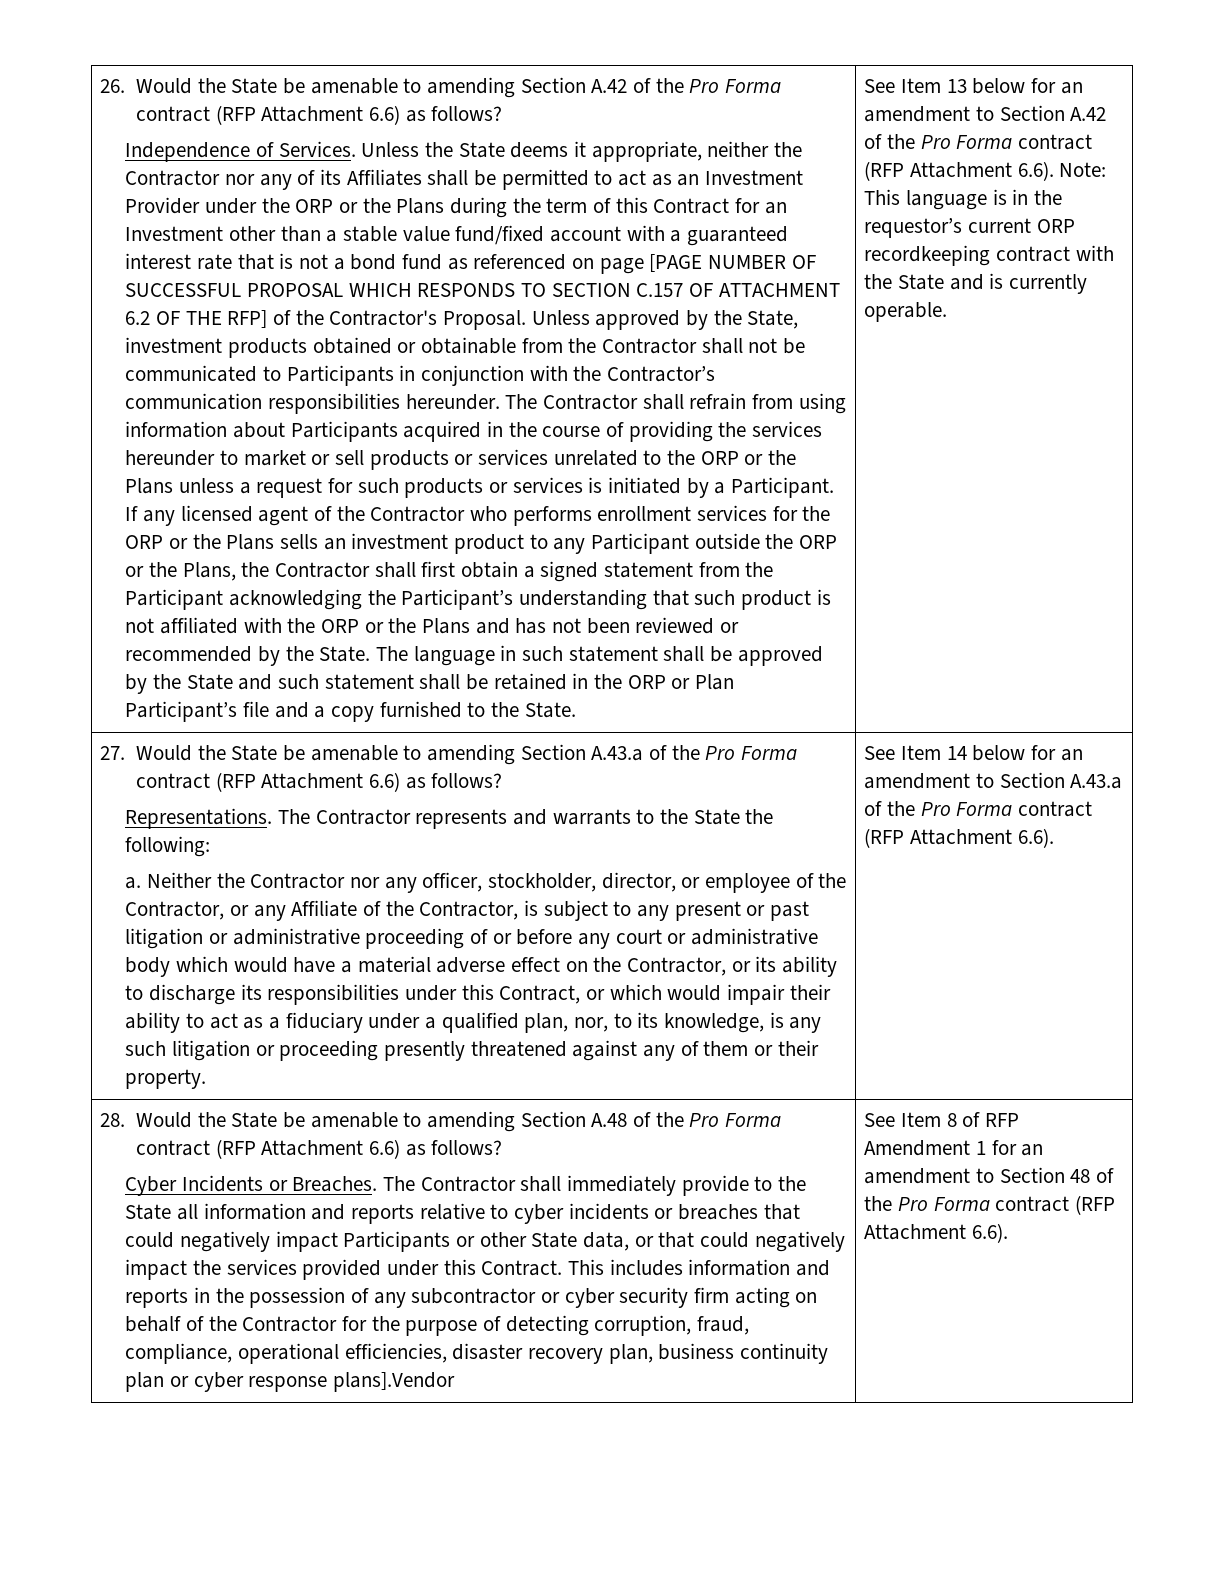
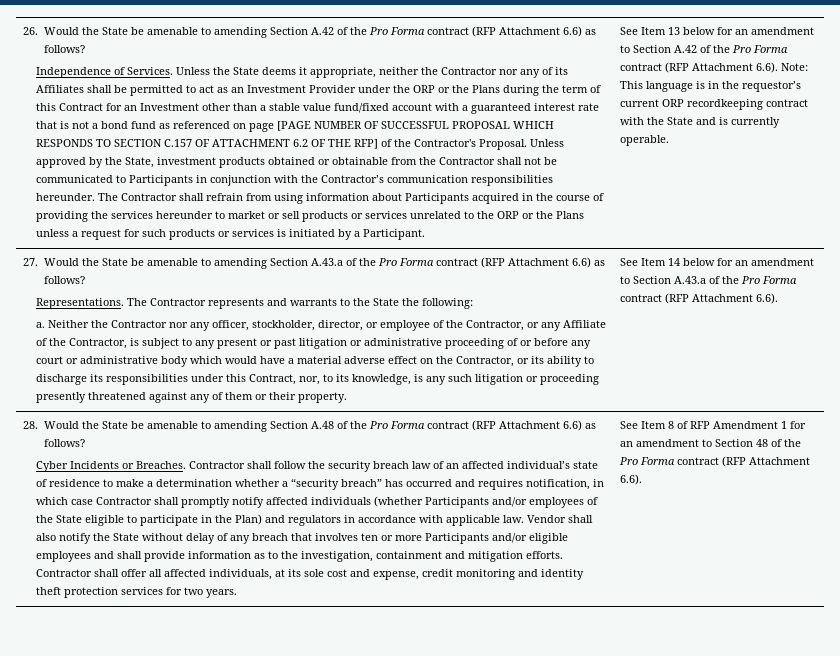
- If any licensed agent of the Contractor who performs enrollment services for the ORP or the Plans sells an investment product to any Participant outside the ORP or the Plans, the Contractor shall first obtain a signed statement from the Participant acknowledging the Participant’s understanding that such product is not affiliated with the ORP or the Plans and has not been reviewed or recommended by the State. The language in such statement shall be approved by the State and such statement shall be retained in the ORP or Plan Participant’s file and a copy furnished to the State.
- Neither the Contractor nor any officer, stockholder, director, or employee of the Contractor, or any Affiliate of the Contractor, is subject to any present or past litigation or administrative proceeding of or before any court or administrative body which would have a material adverse effect on the Contractor, or its ability to discharge its responsibilities under this Contract, or which would impair their ability to act as a fiduciary under a qualified plan, nor, to its knowledge, is any such litigation or proceeding presently threatened against any of them or their property.
+ Neither the Contractor nor any officer, stockholder, director, or employee of the Contractor, or any Affiliate of the Contractor, is subject to any present or past litigation or administrative proceeding of or before any court or administrative body which would have a material adverse effect on the Contractor, or its ability to discharge its responsibilities under this Contract, nor, to its knowledge, is any such litigation or proceeding presently threatened against any of them or their property.
- The Contractor shall immediately provide to the State all information and reports relative to cyber incidents or breaches that could negatively impact Participants or other State data, or that could negatively impact the services provided under this Contract. This includes information and reports in the possession of any subcontractor or cyber security firm acting on behalf of the Contractor for the purpose of detecting corruption, fraud, compliance, operational efficiencies, disaster recovery plan, business continuity plan or cyber response plans].Vendor
+ Contractor shall follow the security breach law of an affected individual’s state of residence to make a determination whether a “security breach” has occurred and requires notification, in which case Contractor shall promptly notify affected individuals (whether Participants and/or employees of the State eligible to participate in the Plan) and regulators in accordance with applicable law. Vendor shall also notify the State without delay of any breach that involves ten or more Participants and/or eligible employees and shall provide information as to the investigation, containment and mitigation efforts. Contractor shall offer all affected individuals, at its sole cost and expense, credit monitoring and identity theft protection services for two years.

